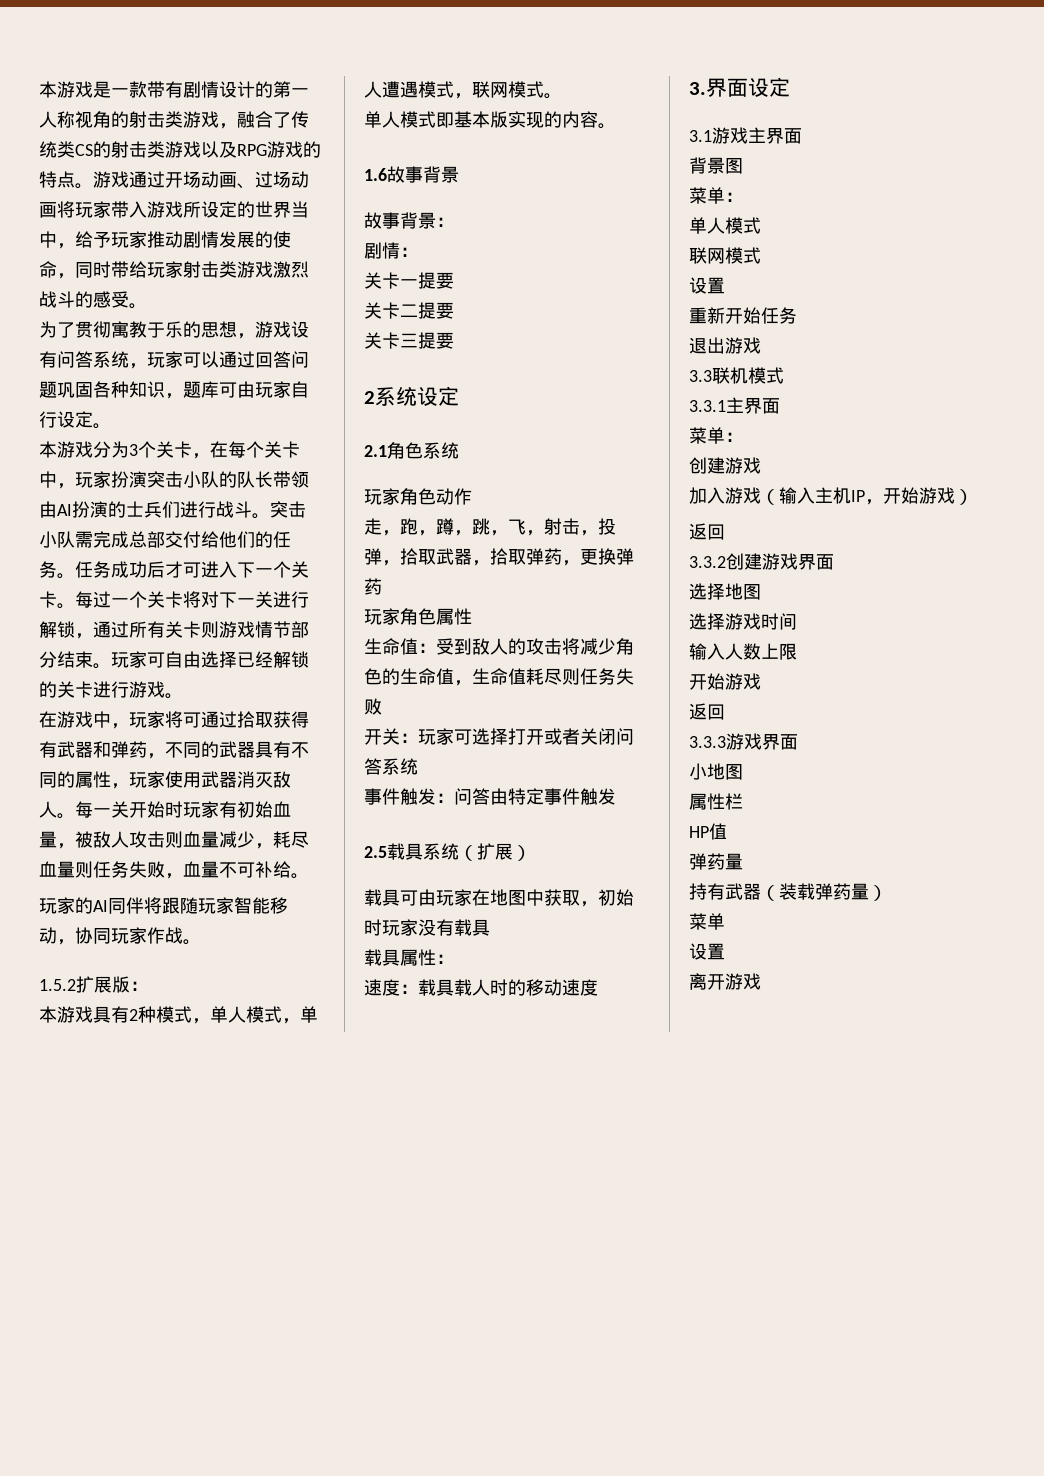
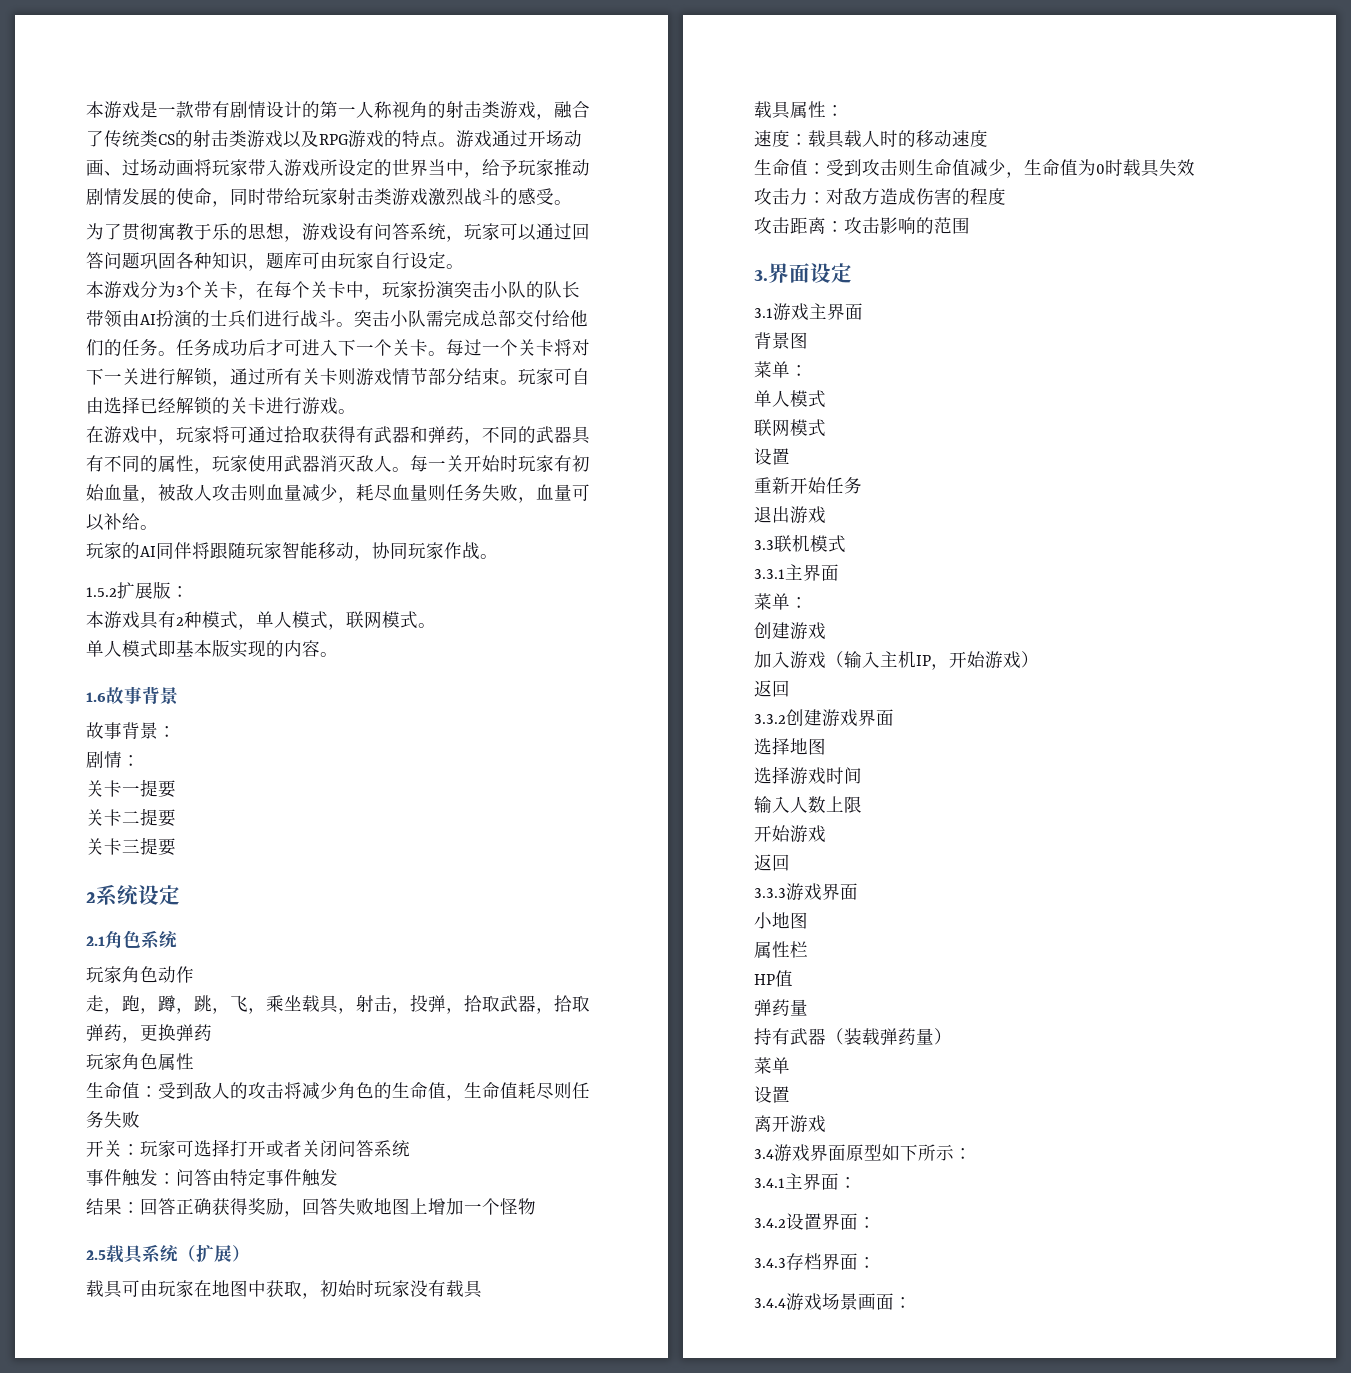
- 每一关开始时玩家有初始血量，被敌人攻击则血量减少，耗尽血量则任务失败，血量不可补给。
+ 每一关开始时玩家有初始血量，被敌人攻击则血量减少，耗尽血量则任务失败，血量可以补给。
- 本游戏具有2种模式，单人模式，单人遭遇模式，联网模式。
+ 本游戏具有2种模式，单人模式，联网模式。
- 走，跑，蹲，跳，飞，射击，投弹，拾取武器，拾取弹药，更换弹药
+ 走，跑，蹲，跳，飞，乘坐载具，射击，投弹，拾取武器，拾取弹药，更换弹药
+ 结果：回答正确获得奖励，回答失败地图上增加一个怪物
+ 生命值：受到攻击则生命值减少，生命值为0时载具失效
+ 攻击力：对敌方造成伤害的程度
+ 攻击距离：攻击影响的范围
+ 3.4游戏界面原型如下所示：
+ 3.4.1主界面：
+ 3.4.2设置界面：
+ 3.4.3存档界面：
+ 3.4.4游戏场景画面：

